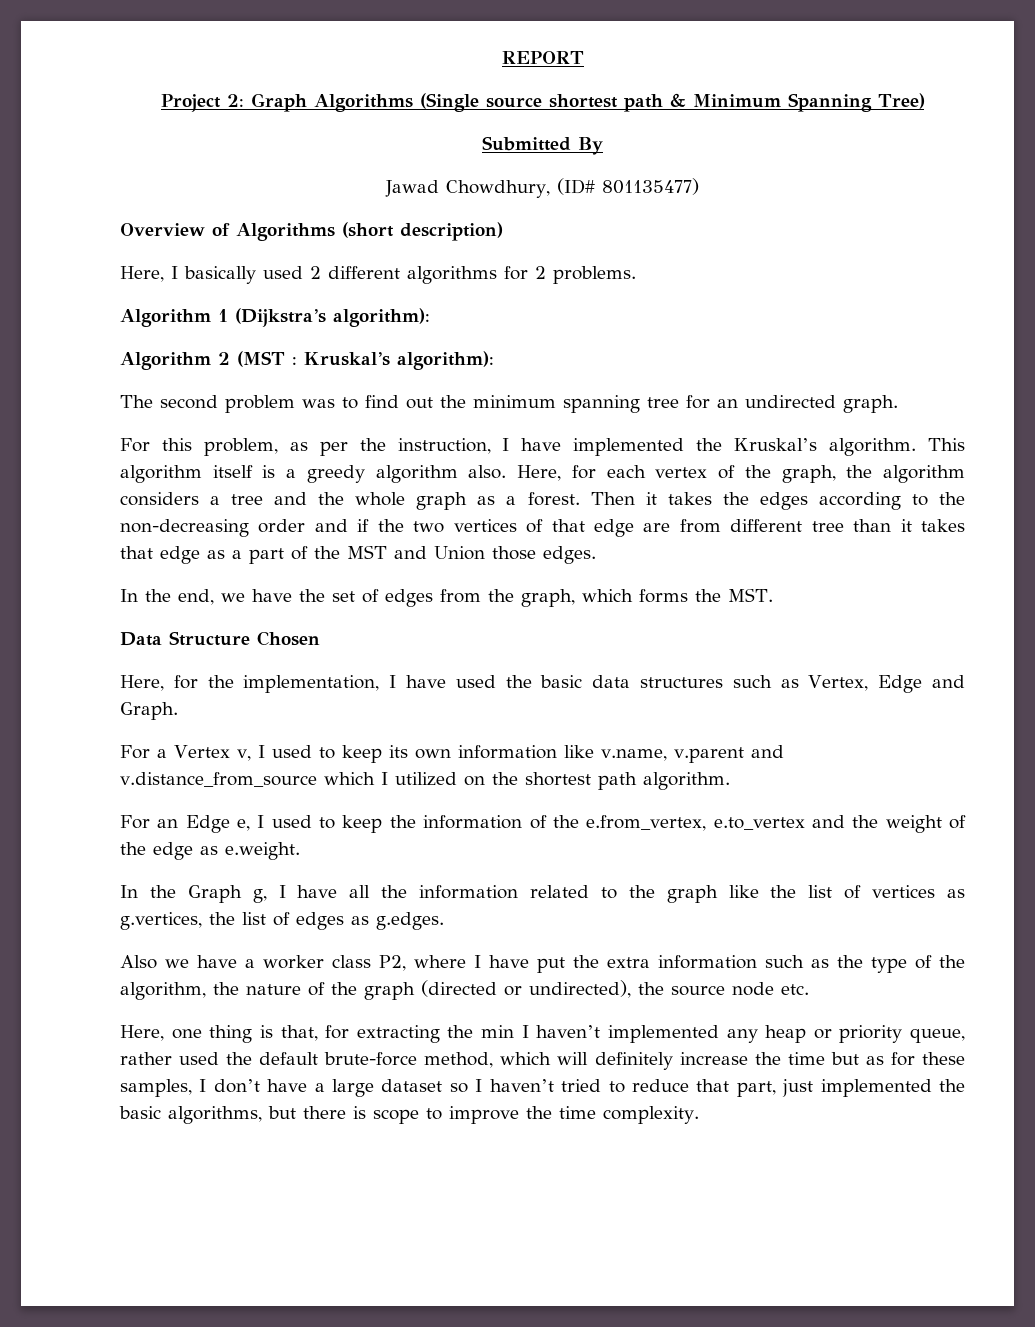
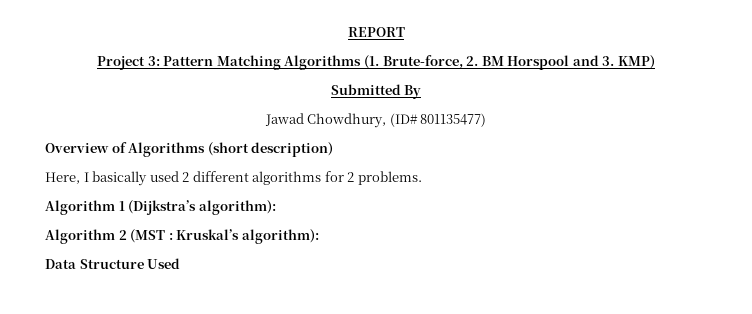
- Project 2: Graph Algorithms (Single source shortest path & Minimum Spanning Tree)
+ Project 3: Pattern Matching Algorithms (1. Brute-force, 2. BM Horspool and 3. KMP)
- The second problem was to find out the minimum spanning tree for an undirected graph.
- For this problem, as per the instruction, I have implemented the Kruskal’s algorithm. This algorithm itself is a greedy algorithm also. Here, for each vertex of the graph, the algorithm considers a tree and the whole graph as a forest. Then it takes the edges according to the non-decreasing order and if the two vertices of that edge are from different tree than it takes that edge as a part of the MST and Union those edges.
- In the end, we have the set of edges from the graph, which forms the MST.
- Data Structure Chosen
- Here, for the implementation, I have used the basic data structures such as Vertex, Edge and Graph.
- For a Vertex v, I used to keep its own information like v.name, v.parent and v.distance_from_source which I utilized on the shortest path algorithm.
- For an Edge e, I used to keep the information of the e.from_vertex, e.to_vertex and the weight of the edge as e.weight.
- In the Graph g, I have all the information related to the graph like the list of vertices as g.vertices, the list of edges as g.edges.
- Also we have a worker class P2, where I have put the extra information such as the type of the algorithm, the nature of the graph (directed or undirected), the source node etc.
- Here, one thing is that, for extracting the min I haven’t implemented any heap or priority queue, rather used the default brute-force method, which will definitely increase the time but as for these samples, I don’t have a large dataset so I haven’t tried to reduce that part, just implemented the basic algorithms, but there is scope to improve the time complexity.
+ Data Structure Used

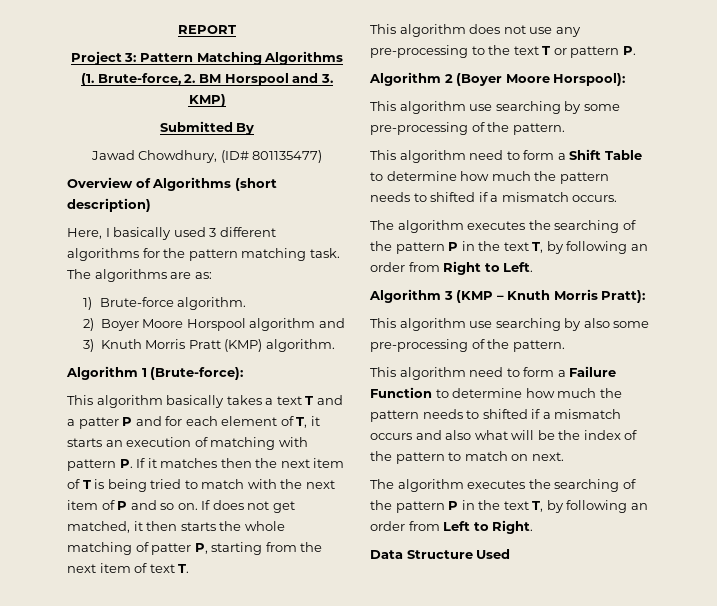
- Here, I basically used 2 different algorithms for 2 problems.
- Algorithm 1 (Dijkstra’s algorithm):
- Algorithm 2 (MST : Kruskal’s algorithm):
+ Here, I basically used 3 different algorithms for the pattern matching task. The algorithms are as:
+ 1) Brute-force algorithm.
+ 2) Boyer Moore Horspool algorithm and
+ 3) Knuth Morris Pratt (KMP) algorithm.
+ Algorithm 1 (Brute-force):
+ This algorithm basically takes a text T and a patter P and for each element of T, it starts an execution of matching with pattern P. If it matches then the next item of T is being tried to match with the next item of P and so on. If does not get matched, it then starts the whole matching of patter P, starting from the next item of text T.
+ This algorithm does not use any pre-processing to the text T or pattern P.
+ Algorithm 2 (Boyer Moore Horspool):
+ This algorithm use searching by some pre-processing of the pattern.
+ This algorithm need to form a Shift Table to determine how much the pattern needs to shifted if a mismatch occurs.
+ The algorithm executes the searching of the pattern P in the text T, by following an order from Right to Left.
+ Algorithm 3 (KMP – Knuth Morris Pratt):
+ This algorithm use searching by also some pre-processing of the pattern.
+ This algorithm need to form a Failure Function to determine how much the pattern needs to shifted if a mismatch occurs and also what will be the index of the pattern to match on next.
+ The algorithm executes the searching of the pattern P in the text T, by following an order from Left to Right.

